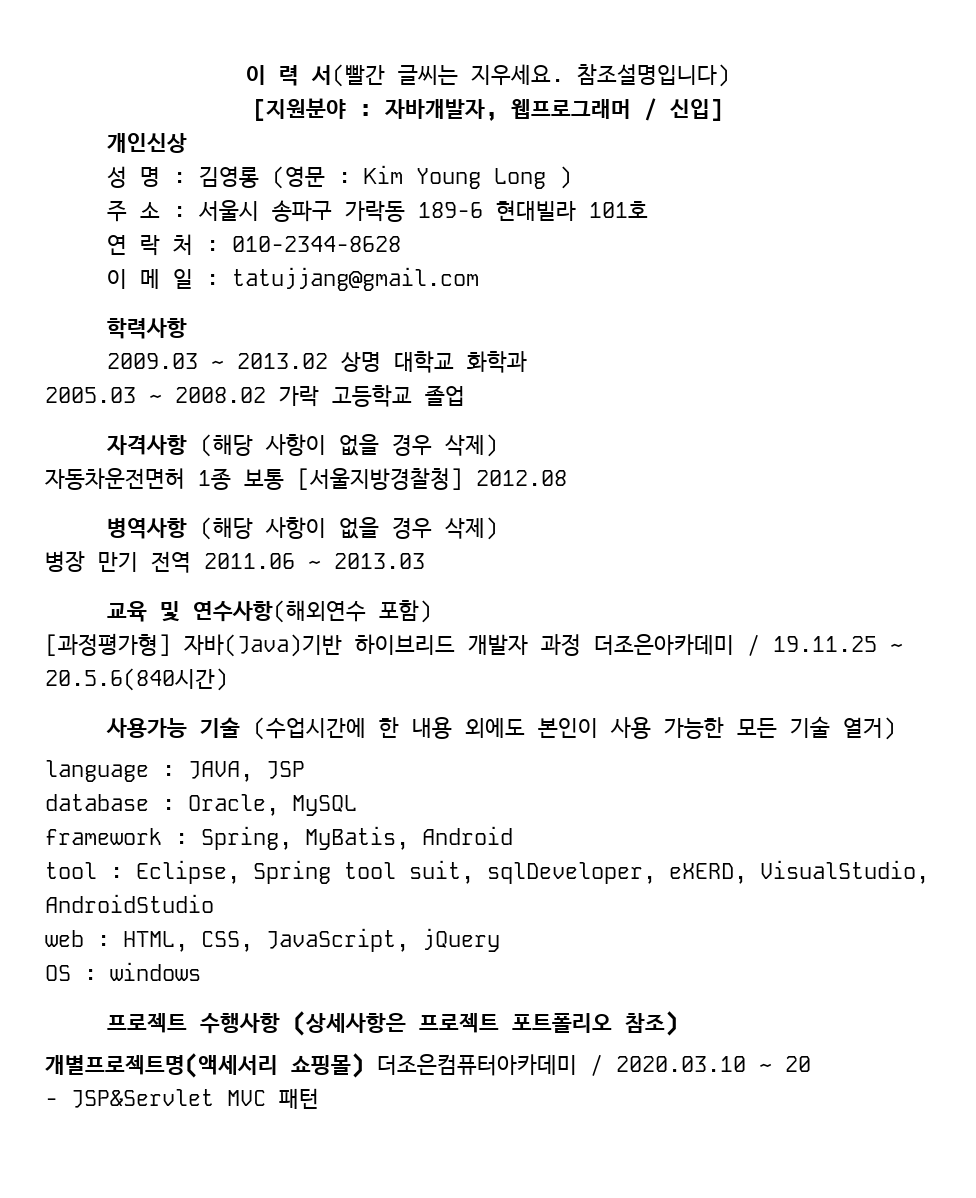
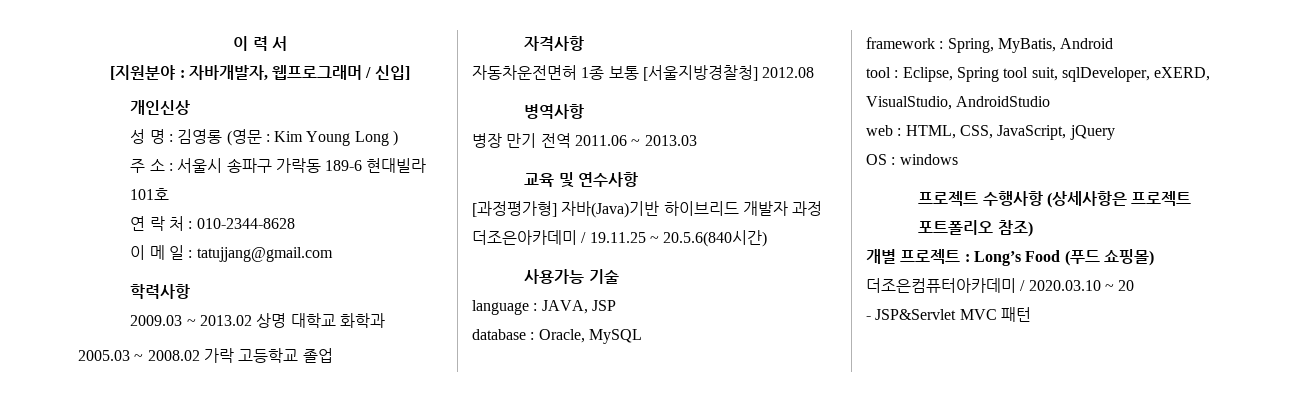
- 이 력 서(빨간 글씨는 지우세요. 참조설명입니다)
+ 이 력 서
- 자격사항 (해당 사항이 없을 경우 삭제)
+ 자격사항
- 병역사항 (해당 사항이 없을 경우 삭제)
+ 병역사항
- 교육 및 연수사항(해외연수 포함)
+ 교육 및 연수사항
- 사용가능 기술 (수업시간에 한 내용 외에도 본인이 사용 가능한 모든 기술 열거)
+ 사용가능 기술
- 개별프로젝트명(액세서리 쇼핑몰) 더조은컴퓨터아카데미 / 2020.03.10 ~ 20
+ 개별 프로젝트 : Long’s Food (푸드 쇼핑몰) 더조은컴퓨터아카데미 / 2020.03.10 ~ 20

